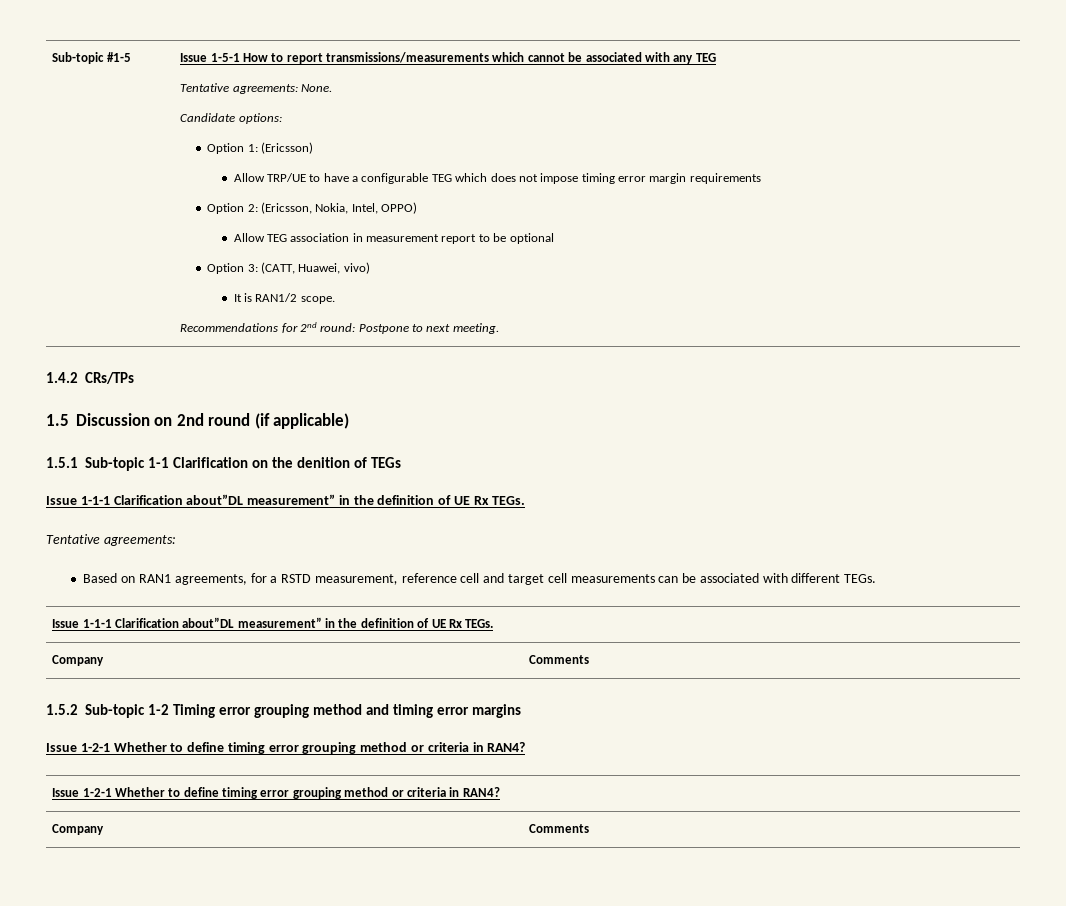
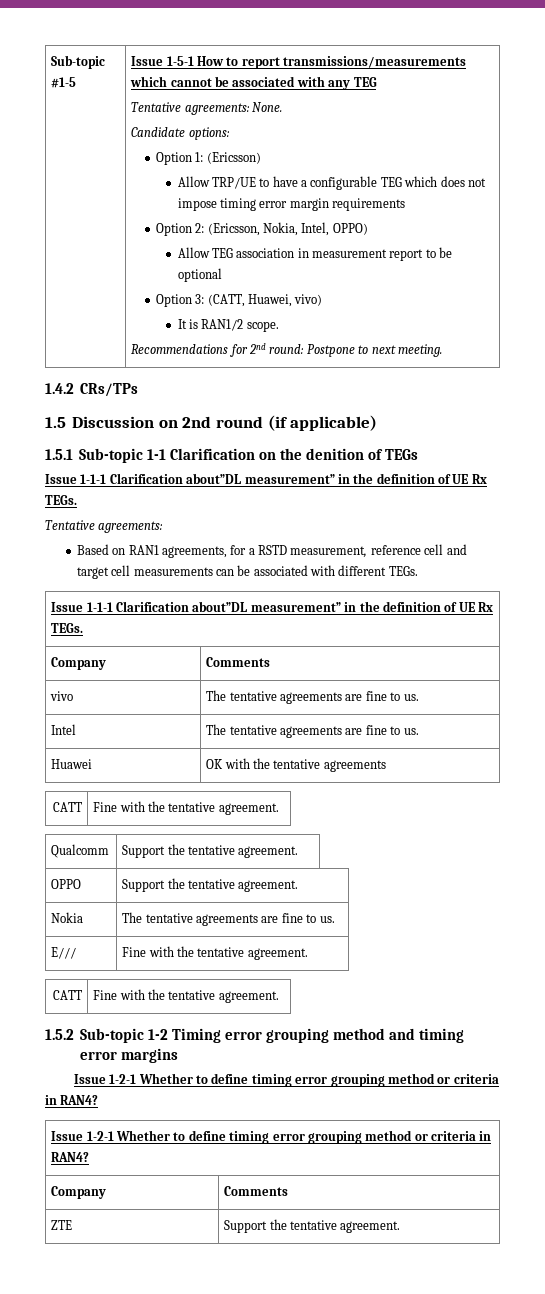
+ vivo | The tentative agreements are fine to us.
+ Intel | The tentative agreements are fine to us.
+ Huawei | OK with the tentative agreements
+ CATT | Fine with the tentative agreement.
+ Qualcomm | Support the tentative agreement.
+ OPPO | Support the tentative agreement.
+ Nokia | The tentative agreements are fine to us.
+ E/// | Fine with the tentative agreement.
+ CATT | Fine with the tentative agreement.
+ ZTE | Support the tentative agreement.

